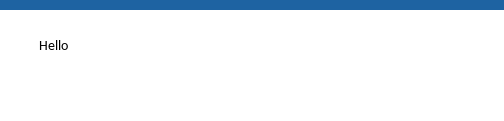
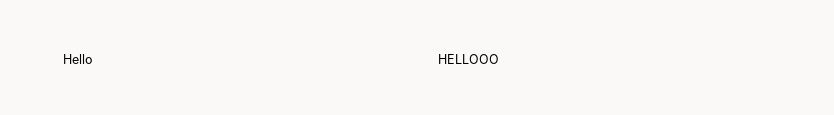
+ HELLOOO

